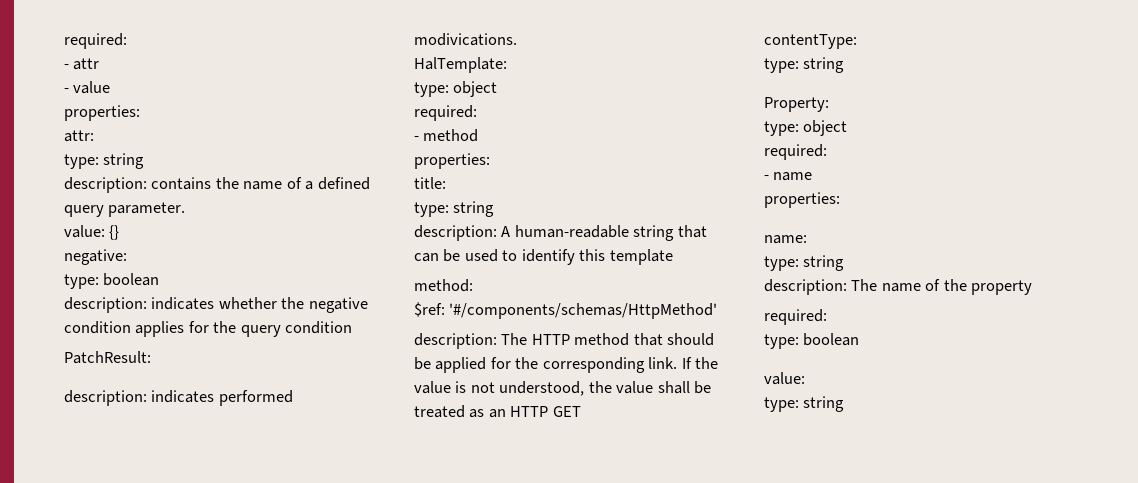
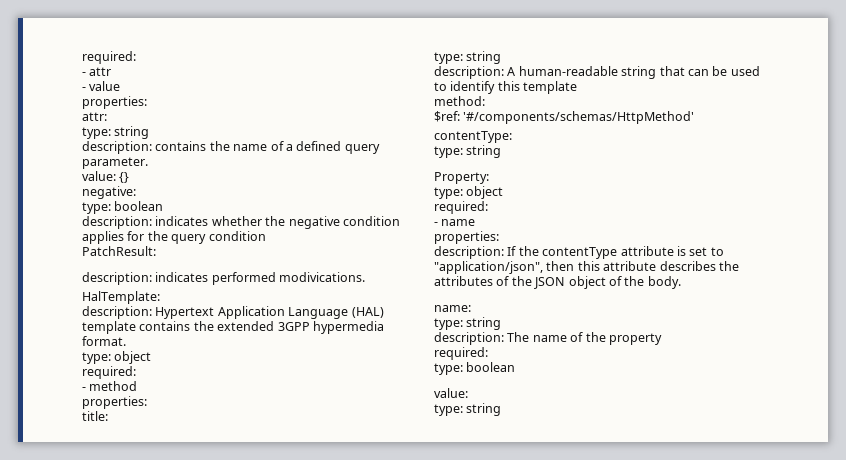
+ description: Hypertext Application Language (HAL) template contains the extended 3GPP hypermedia format.
- description: The HTTP method that should be applied for the corresponding link. If the value is not understood, the value shall be treated as an HTTP GET
+ description: If the contentType attribute is set to "application/json", then this attribute describes the attributes of the JSON object of the body.

